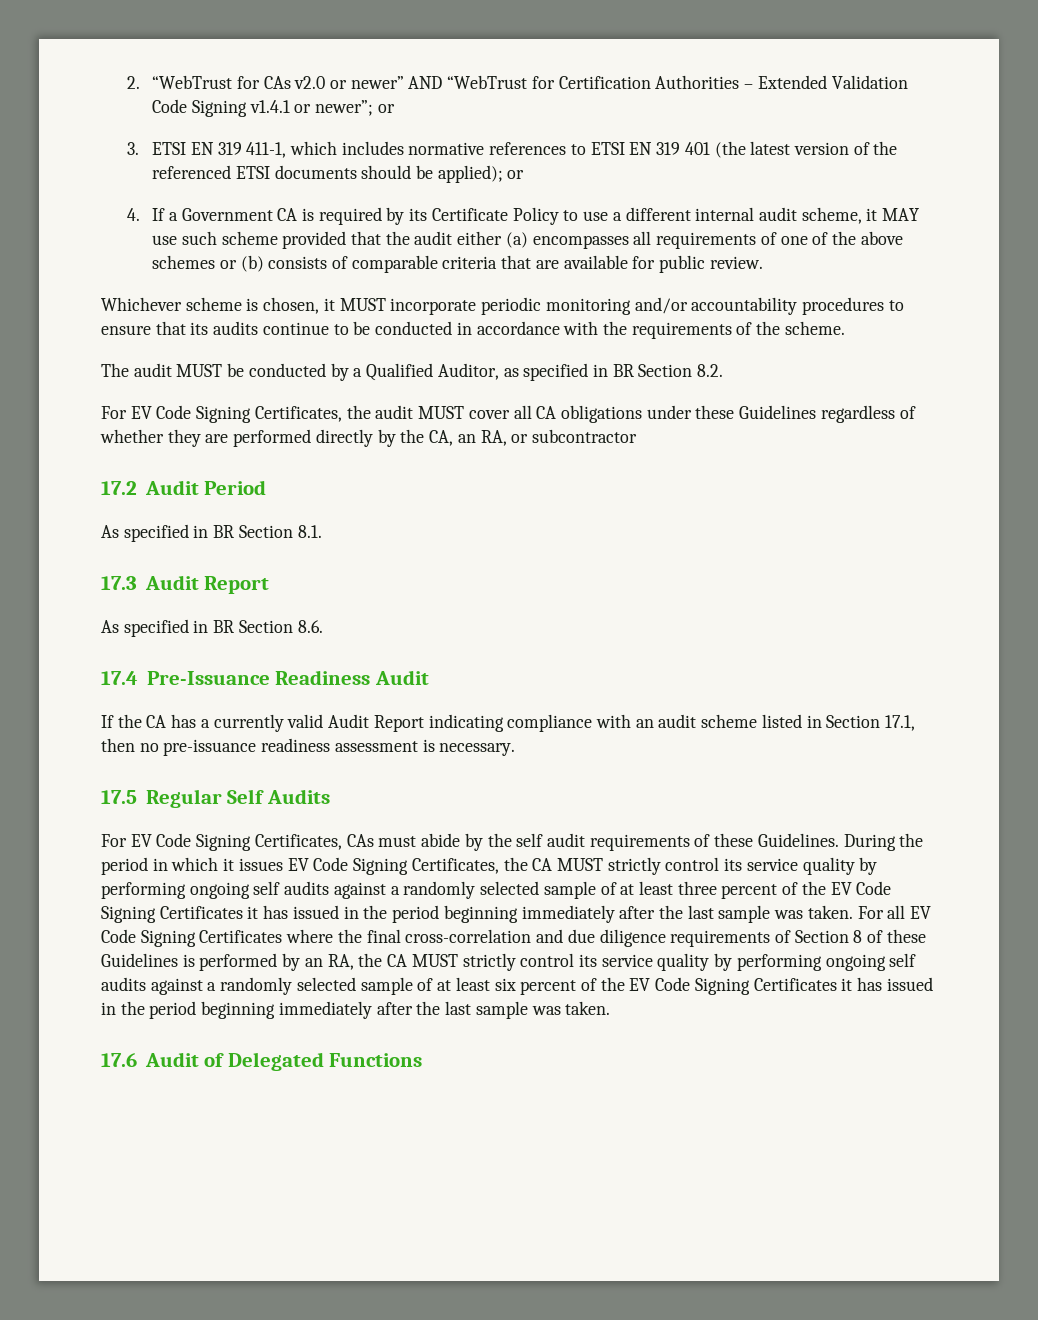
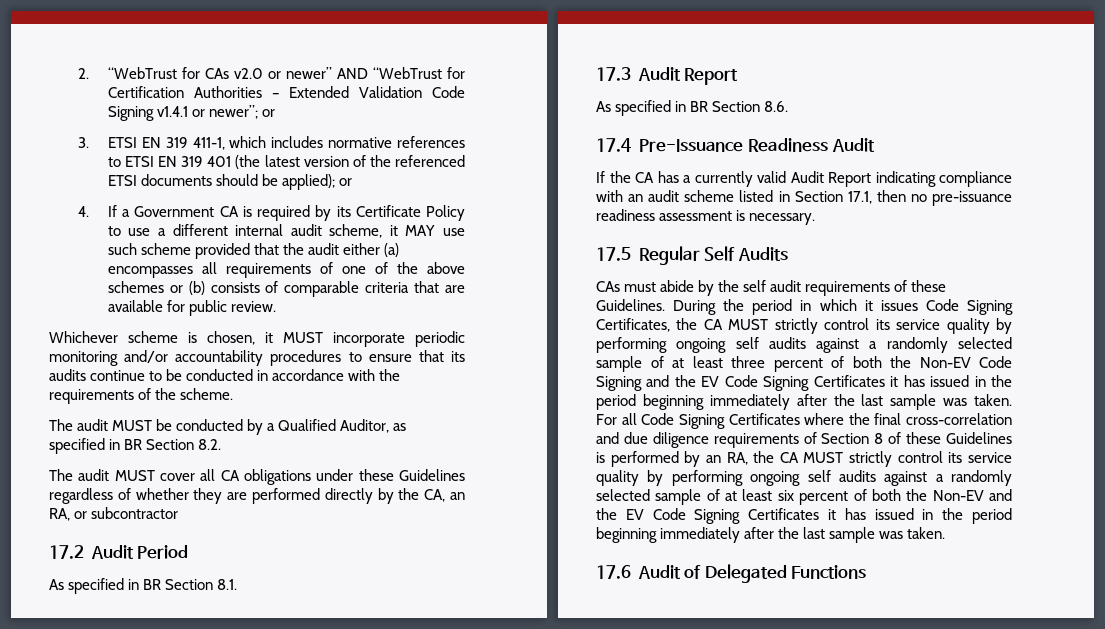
- For EV Code Signing Certificates, the audit MUST cover all CA obligations under these Guidelines regardless of whether they are performed directly by the CA, an RA, or subcontractor
+ The audit MUST cover all CA obligations under these Guidelines regardless of whether they are performed directly by the CA, an RA, or subcontractor
- For EV Code Signing Certificates, CAs must abide by the self audit requirements of these Guidelines.
+ CAs must abide by the self audit requirements of these Guidelines.
- During the period in which it issues EV Code Signing Certificates, the CA MUST strictly control its service quality by performing ongoing self audits against a randomly selected sample of at least three percent of the EV Code Signing Certificates it has issued in the period beginning immediately after the last sample was taken.
+ During the period in which it issues Code Signing Certificates, the CA MUST strictly control its service quality by performing ongoing self audits against a randomly selected sample of at least three percent of both the Non-EV Code Signing and the EV Code Signing Certificates it has issued in the period beginning immediately after the last sample was taken.
- For all EV Code Signing Certificates where the final cross-correlation and due diligence requirements of Section 8 of these Guidelines is performed by an RA, the CA MUST strictly control its service quality by performing ongoing self audits against a randomly selected sample of at least six percent of the EV Code Signing Certificates it has issued in the period beginning immediately after the last sample was taken.
+ For all Code Signing Certificates where the final cross-correlation and due diligence requirements of Section 8 of these Guidelines is performed by an RA, the CA MUST strictly control its service quality by performing ongoing self audits against a randomly selected sample of at least six percent of both the Non-EV and the EV Code Signing Certificates it has issued in the period beginning immediately after the last sample was taken.

